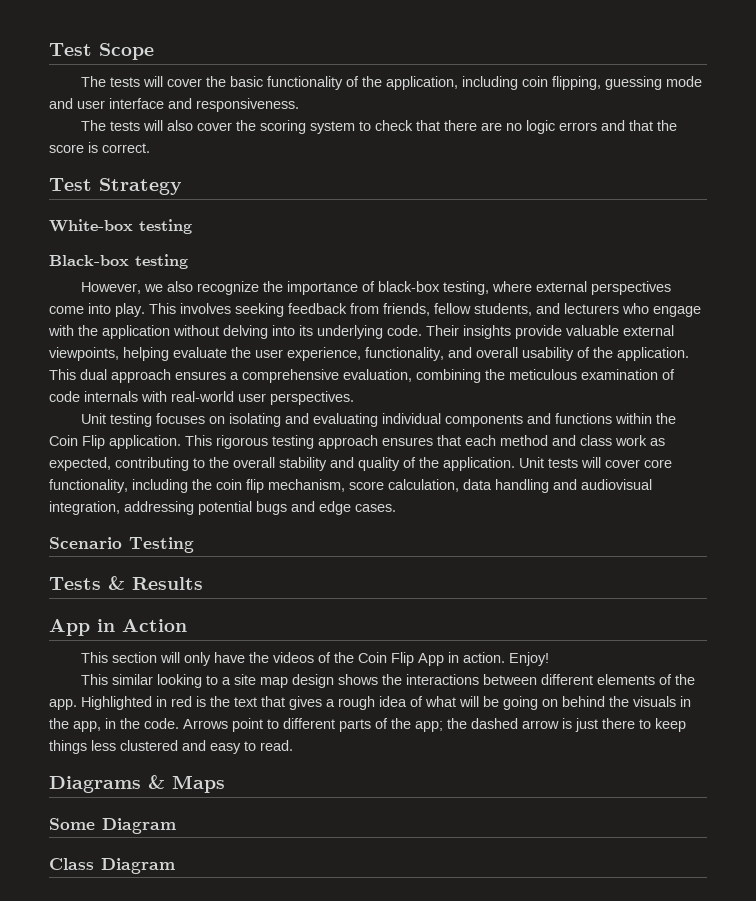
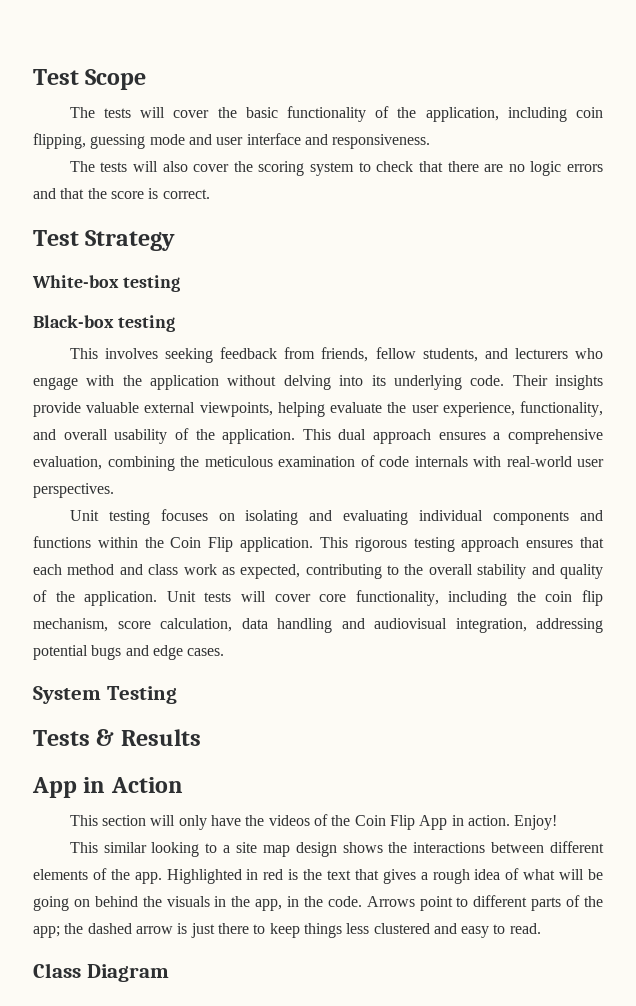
- However, we also recognize the importance of black-box testing, where external perspectives come into play.
- Scenario Testing
+ System Testing
- Diagrams & Maps
- Some Diagram

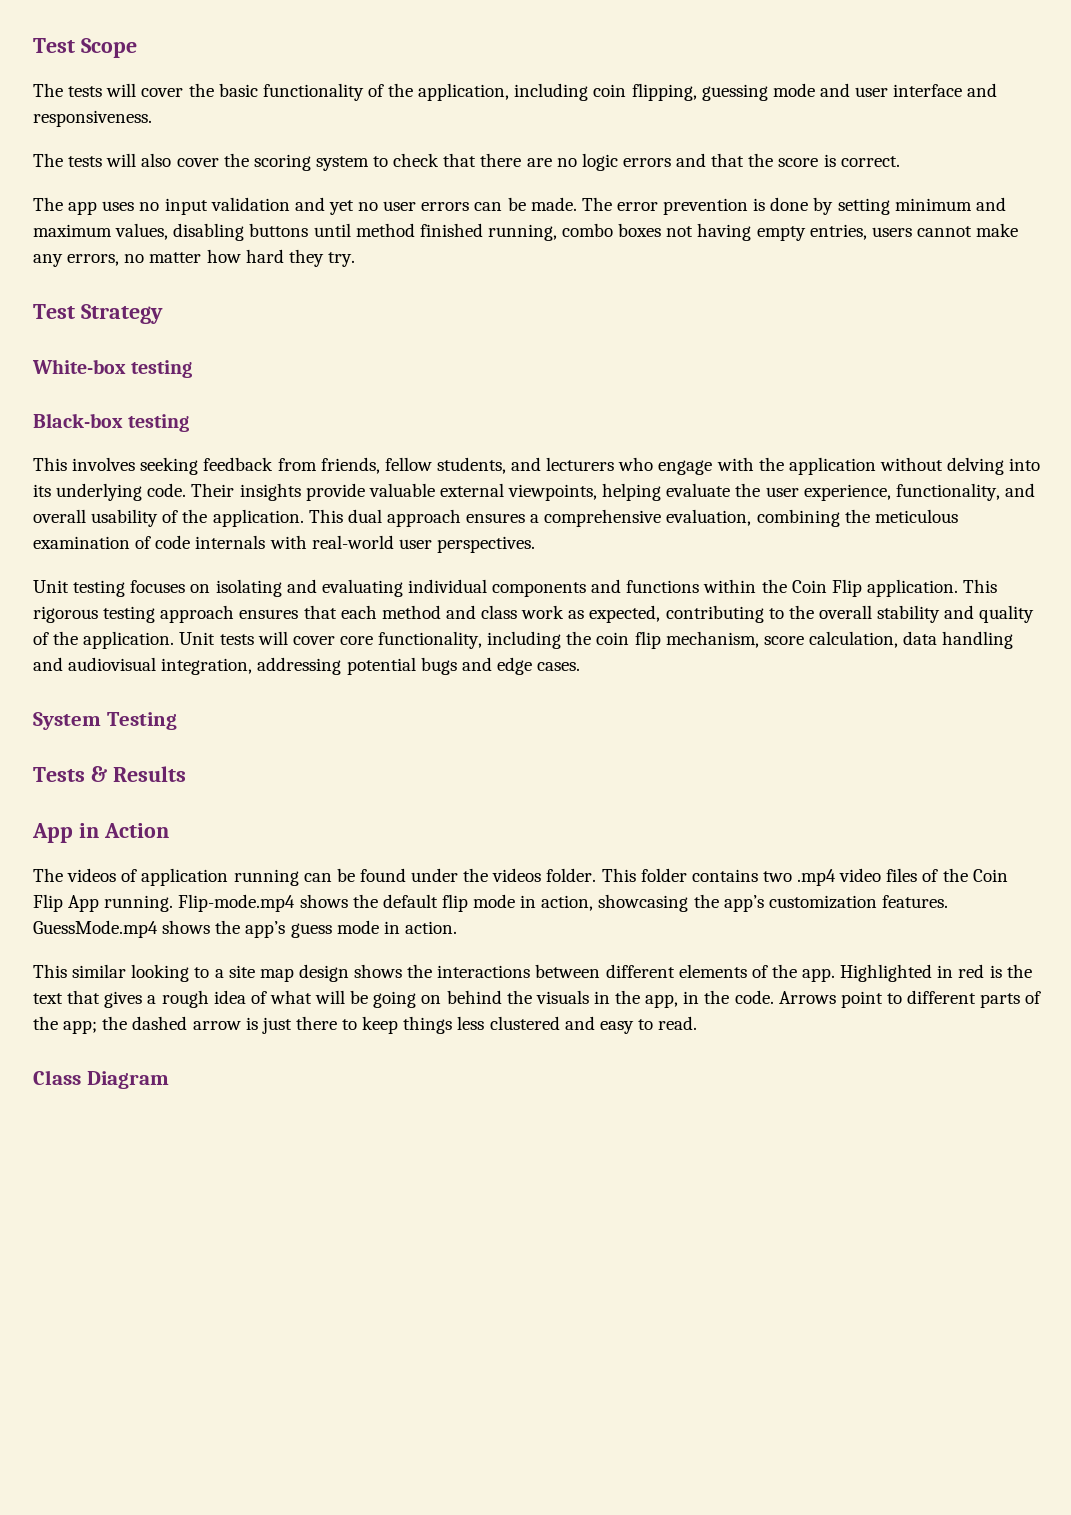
+ The app uses no input validation and yet no user errors can be made. The error prevention is done by setting minimum and maximum values, disabling buttons until method finished running, combo boxes not having empty entries, users cannot make any errors, no matter how hard they try.
- This section will only have the videos of the Coin Flip App in action. Enjoy!
+ The videos of application running can be found under the videos folder. This folder contains two .mp4 video files of the Coin Flip App running. Flip-mode.mp4 shows the default flip mode in action, showcasing the app’s customization features. GuessMode.mp4 shows the app’s guess mode in action.

